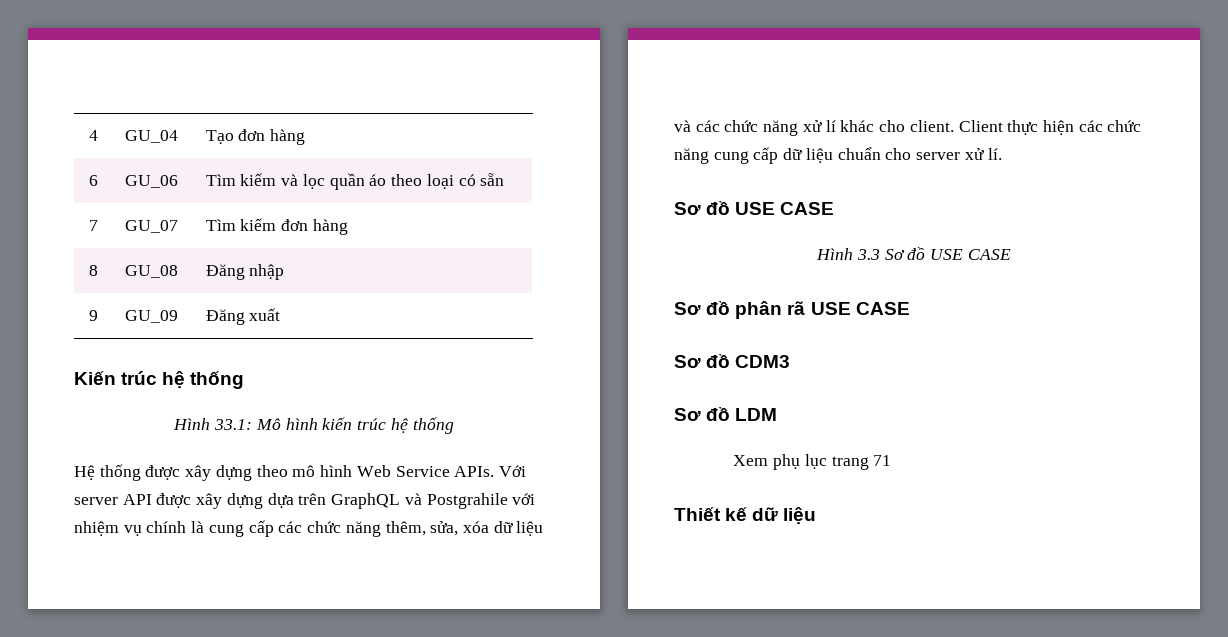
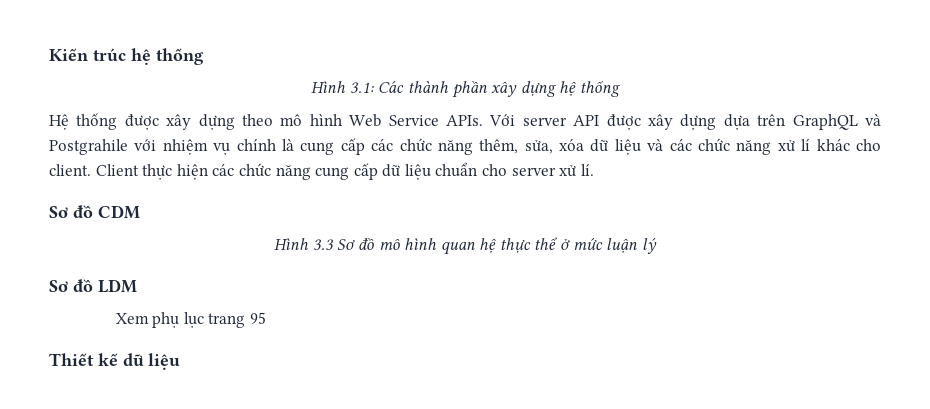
- 4 | GU_04 | Tạo đơn hàng
- 6 | GU_06 | Tìm kiếm và lọc quần áo theo loại có sẵn
- 7 | GU_07 | Tìm kiếm đơn hàng
- 8 | GU_08 | Đăng nhập
- 9 | GU_09 | Đăng xuất
- Hình 33.1: Mô hình kiến trúc hệ thống
+ Hình 3.1: Các thành phần xây dựng hệ thống
  Client thực hiện các chức năng cung cấp dữ liệu chuẩn cho server xử lí.
- Sơ đồ USE CASE
+ Sơ đồ CDM
- Hình 3.3 Sơ đồ USE CASE
- Sơ đồ phân rã USE CASE
- Sơ đồ CDM3
+ Hình 3.3 Sơ đồ mô hình quan hệ thực thể ở mức luận lý
- Xem phụ lục trang 71
+ Xem phụ lục trang 95

